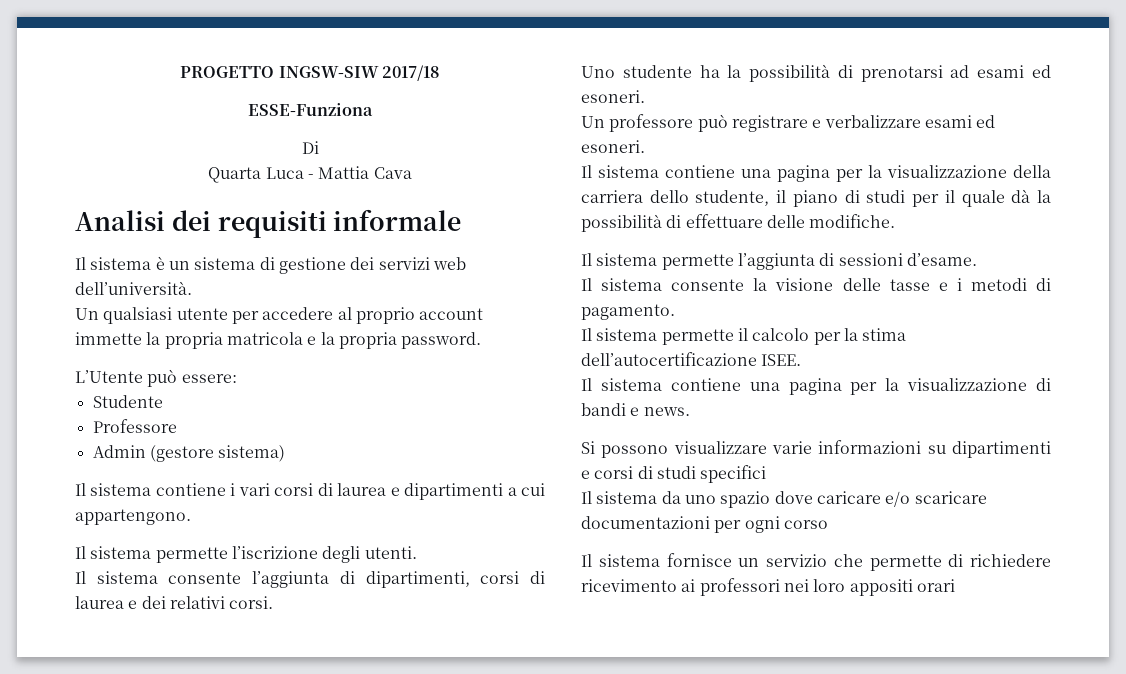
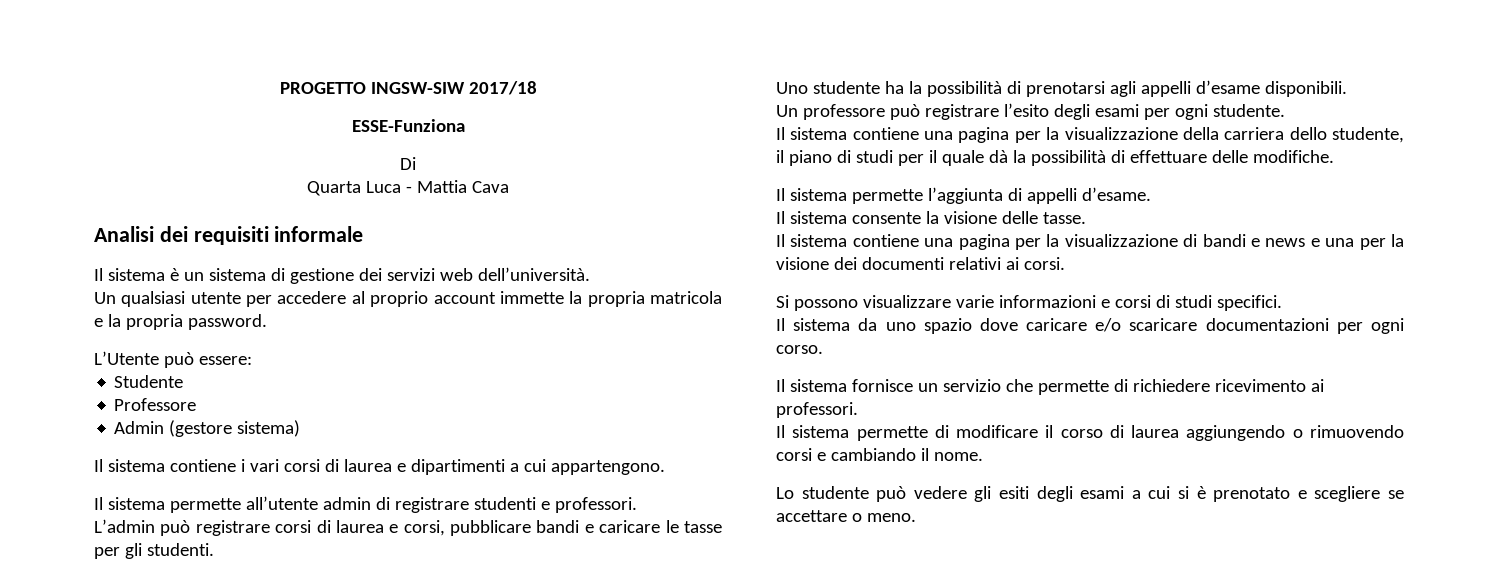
- Il sistema permette l’iscrizione degli utenti.
- Il sistema consente l’aggiunta di dipartimenti, corsi di laurea e dei relativi corsi.
+ Il sistema permette all’utente admin di registrare studenti e professori.
+ L’admin può registrare corsi di laurea e corsi, pubblicare bandi e caricare le tasse per gli studenti.
- Uno studente ha la possibilità di prenotarsi ad esami ed esoneri.
+ Uno studente ha la possibilità di prenotarsi agli appelli d’esame disponibili.
- Un professore può registrare e verbalizzare esami ed esoneri.
+ Un professore può registrare l’esito degli esami per ogni studente.
- Il sistema permette l’aggiunta di sessioni d’esame.
+ Il sistema permette l’aggiunta di appelli d’esame.
- Il sistema consente la visione delle tasse e i metodi di pagamento.
- Il sistema permette il calcolo per la stima dell’autocertificazione ISEE.
+ Il sistema consente la visione delle tasse.
- Il sistema contiene una pagina per la visualizzazione di bandi e news.
+ Il sistema contiene una pagina per la visualizzazione di bandi e news e una per la visione dei documenti relativi ai corsi.
- Si possono visualizzare varie informazioni su dipartimenti e corsi di studi specifici
+ Si possono visualizzare varie informazioni e corsi di studi specifici.
- Il sistema da uno spazio dove caricare e/o scaricare documentazioni per ogni corso
+ Il sistema da uno spazio dove caricare e/o scaricare documentazioni per ogni corso.
- Il sistema fornisce un servizio che permette di richiedere ricevimento ai professori nei loro appositi orari
+ Il sistema fornisce un servizio che permette di richiedere ricevimento ai professori.
+ Il sistema permette di modificare il corso di laurea aggiungendo o rimuovendo corsi e cambiando il nome.
+ Lo studente può vedere gli esiti degli esami a cui si è prenotato e scegliere se accettare o meno.

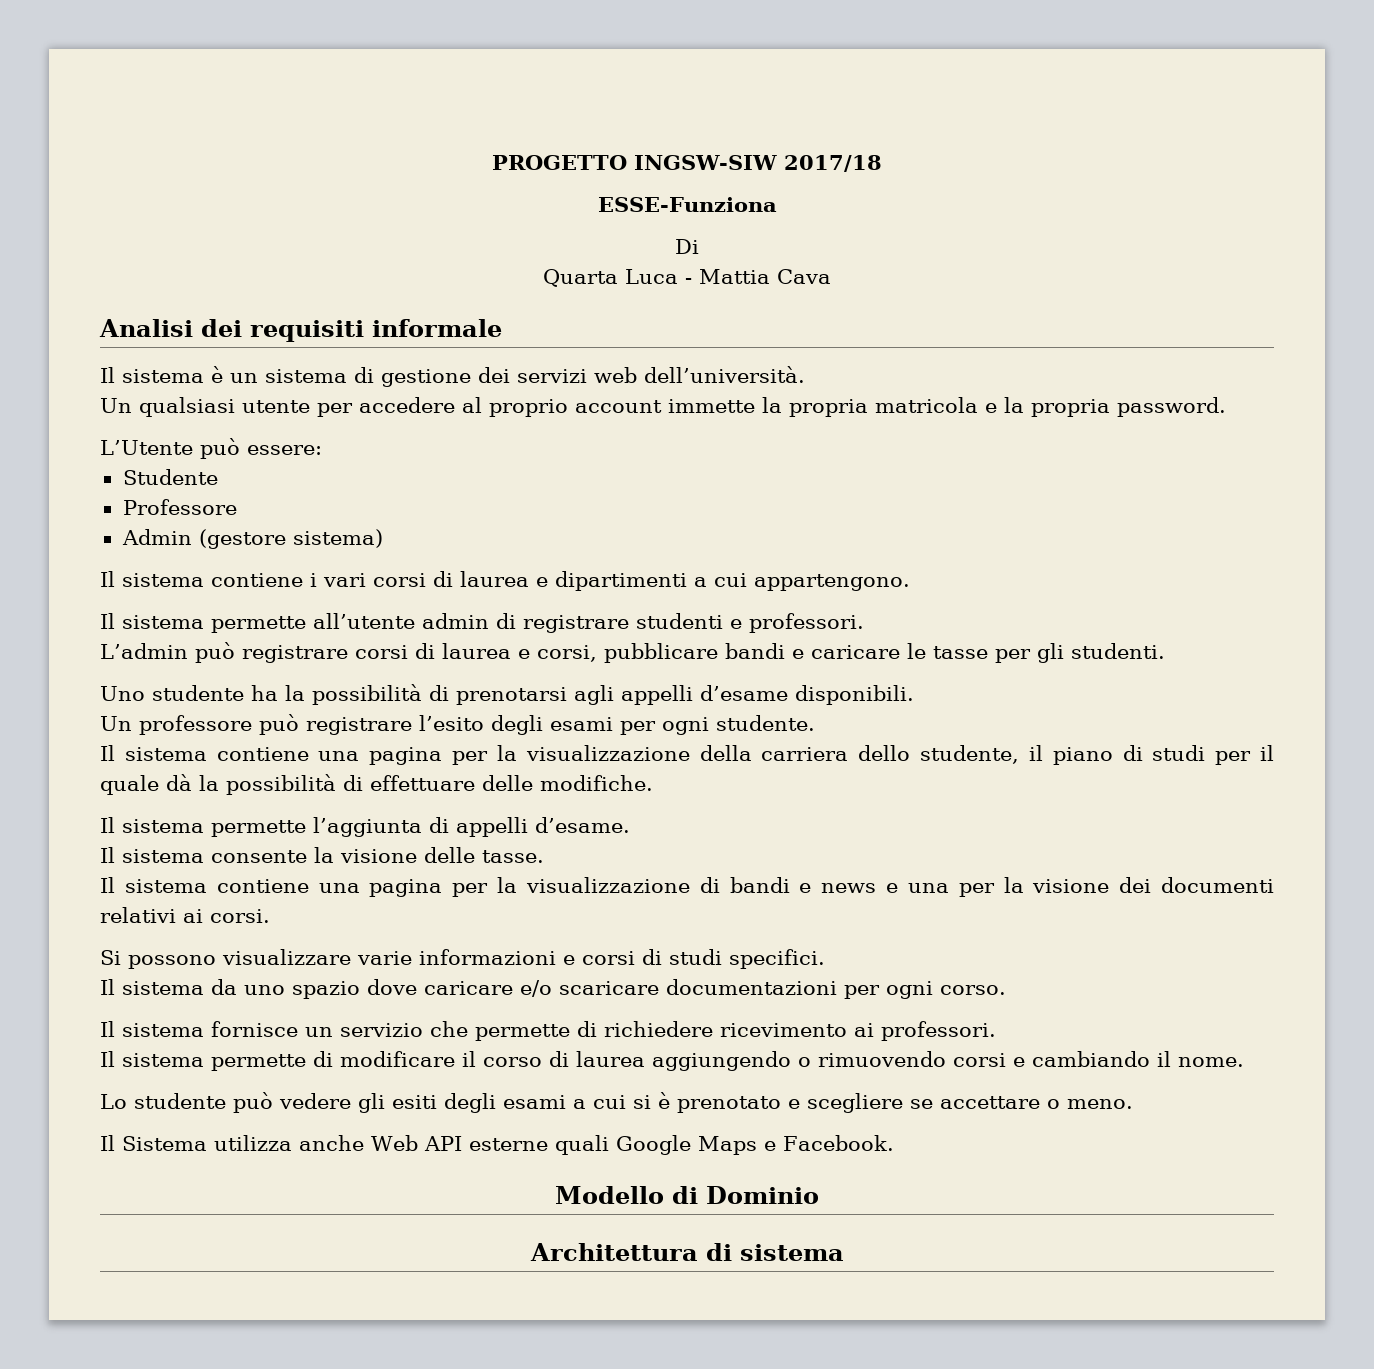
+ Il Sistema utilizza anche Web API esterne quali Google Maps e Facebook.
+ Modello di Dominio
+ Architettura di sistema

